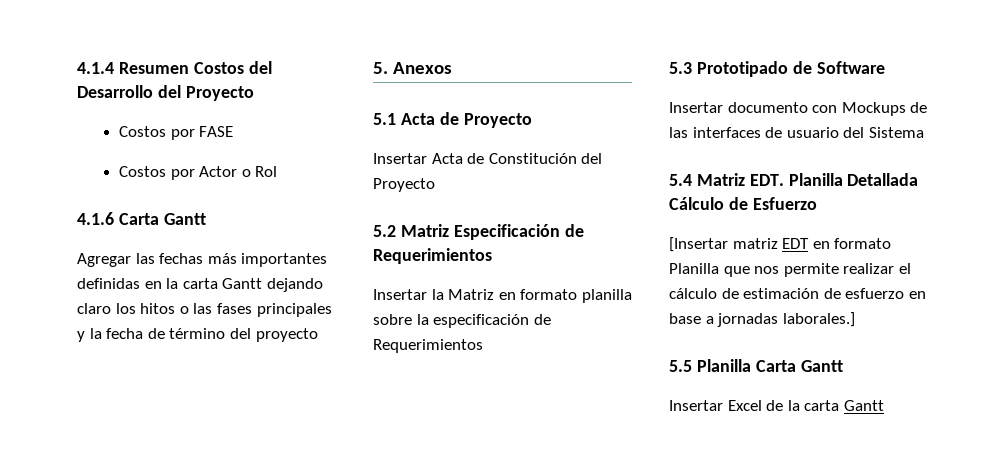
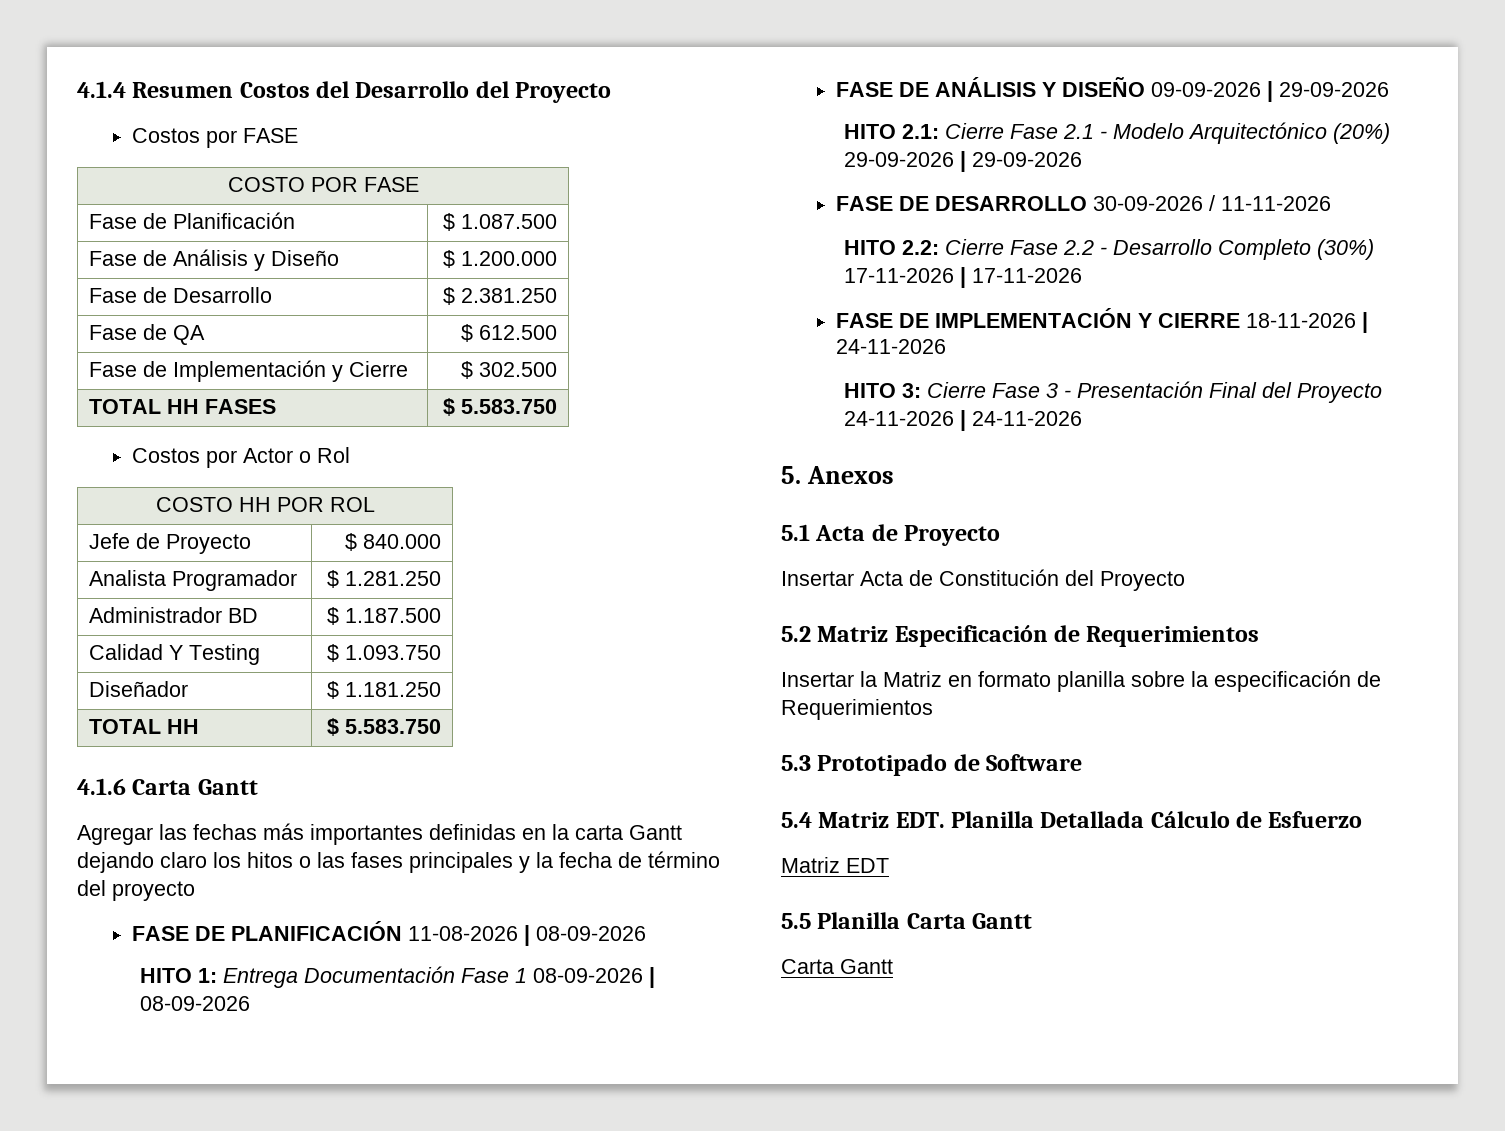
+ COSTO POR FASE
+ Fase de Planificación | $ 1.087.500
+ Fase de Análisis y Diseño | $ 1.200.000
+ Fase de Desarrollo | $ 2.381.250
+ Fase de QA | $ 612.500
+ Fase de Implementación y Cierre | $ 302.500
+ TOTAL HH FASES | $ 5.583.750
+ COSTO HH POR ROL
+ Jefe de Proyecto | $ 840.000
+ Analista Programador | $ 1.281.250
+ Administrador BD | $ 1.187.500
+ Calidad Y Testing | $ 1.093.750
+ Diseñador | $ 1.181.250
+ TOTAL HH | $ 5.583.750
+ FASE DE PLANIFICACIÓN 11-08-2026 | 08-09-2026
+ HITO 1: Entrega Documentación Fase 1 08-09-2026 | 08-09-2026
+ FASE DE ANÁLISIS Y DISEÑO 09-09-2026 | 29-09-2026
+ HITO 2.1: Cierre Fase 2.1 - Modelo Arquitectónico (20%) 29-09-2026 | 29-09-2026
+ FASE DE DESARROLLO 30-09-2026 / 11-11-2026
+ HITO 2.2: Cierre Fase 2.2 - Desarrollo Completo (30%) 17-11-2026 | 17-11-2026
+ FASE DE IMPLEMENTACIÓN Y CIERRE 18-11-2026 | 24-11-2026
+ HITO 3: Cierre Fase 3 - Presentación Final del Proyecto 24-11-2026 | 24-11-2026
- Insertar documento con Mockups de las interfaces de usuario del Sistema
- [Insertar matriz EDT en formato Planilla que nos permite realizar el cálculo de estimación de esfuerzo en base a jornadas laborales.]
+ Matriz EDT
  5.5 Planilla Carta Gantt
- Insertar Excel de la carta Gantt
+ Carta Gantt

